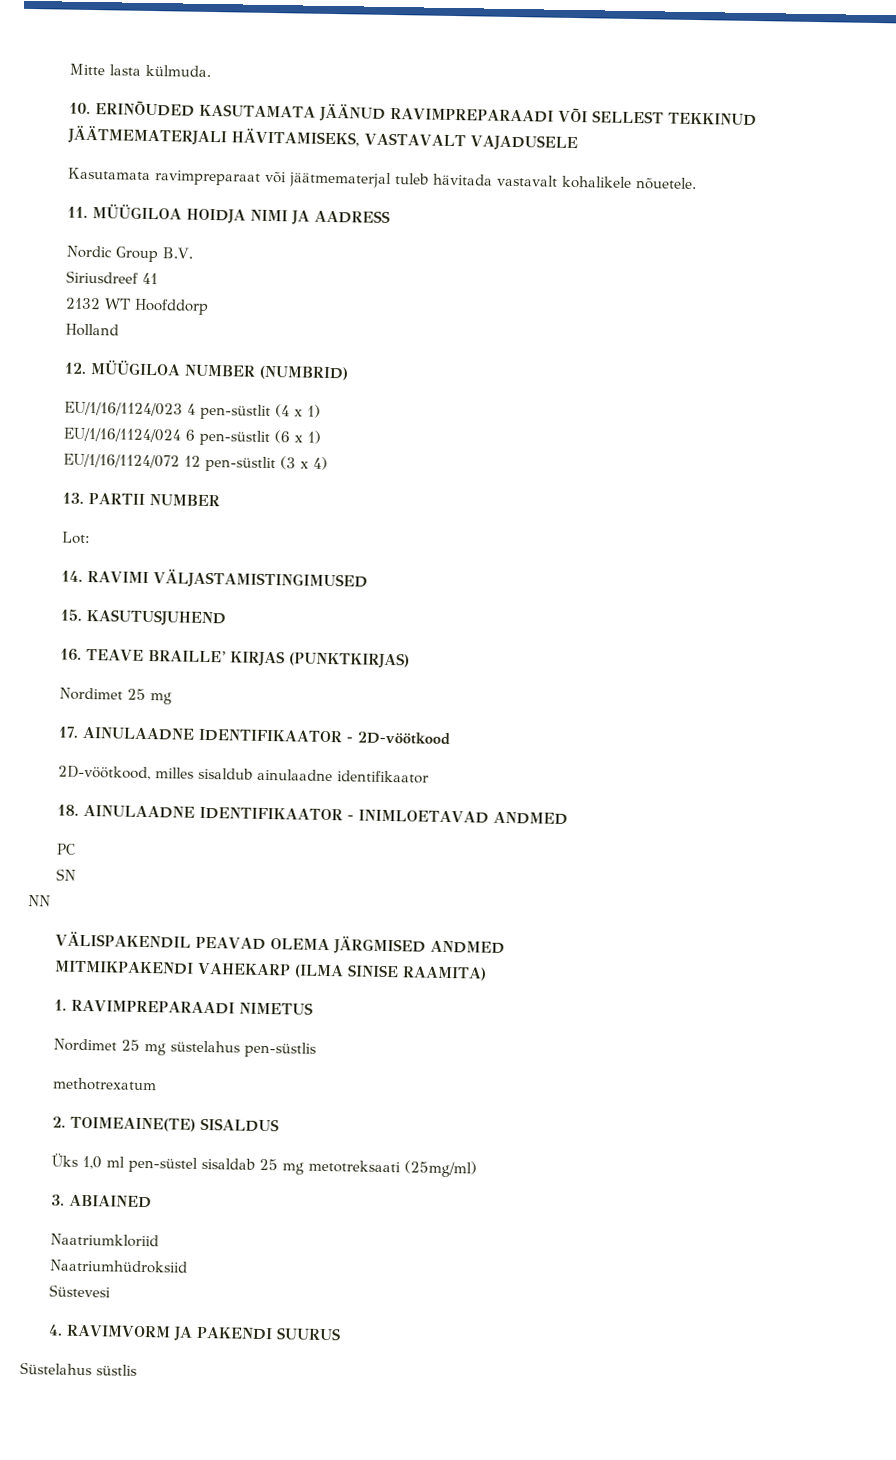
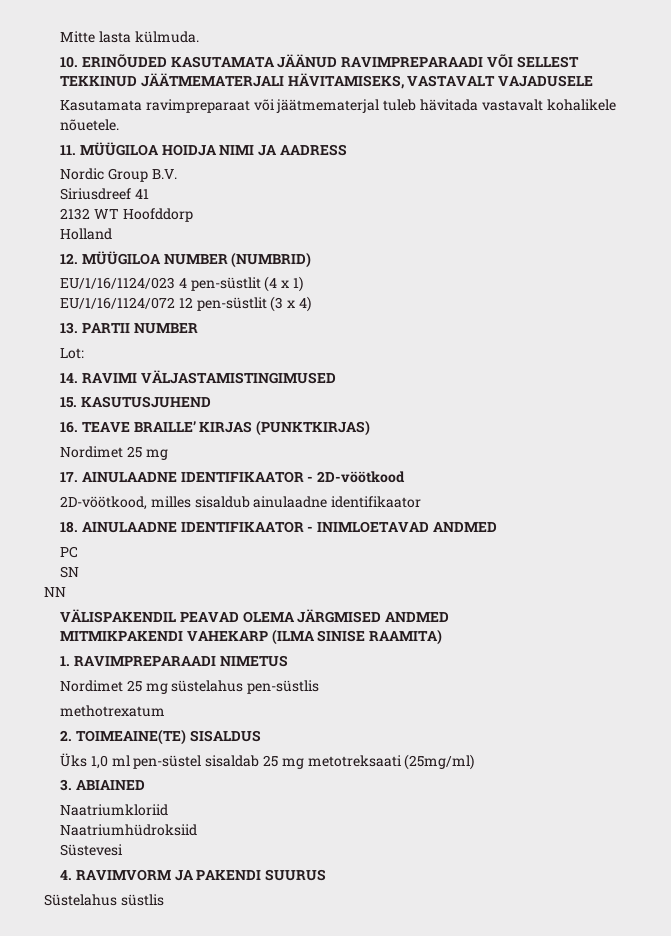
- EU/1/16/1124/024 6 pen-süstlit (6 x 1)

